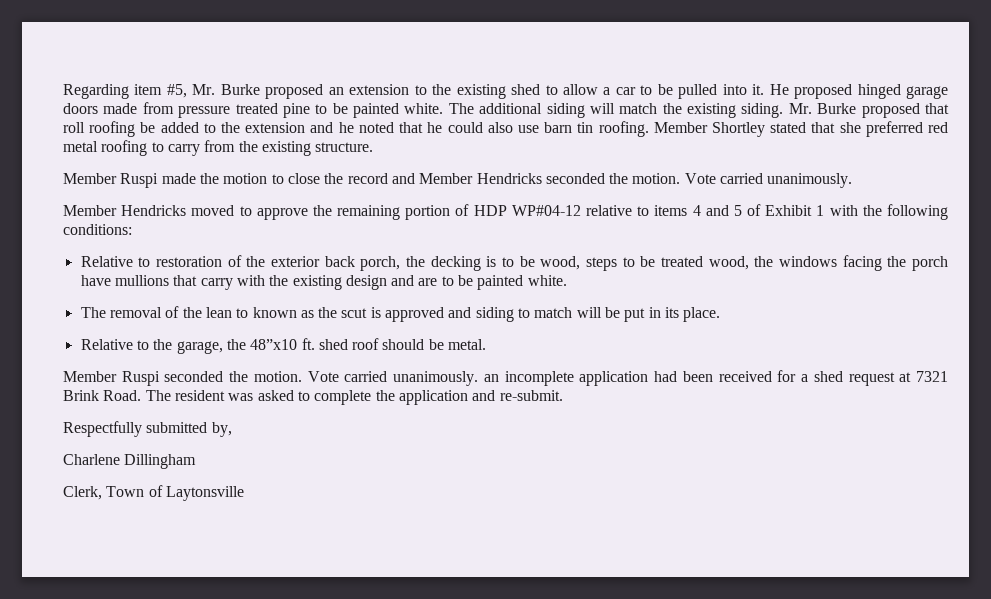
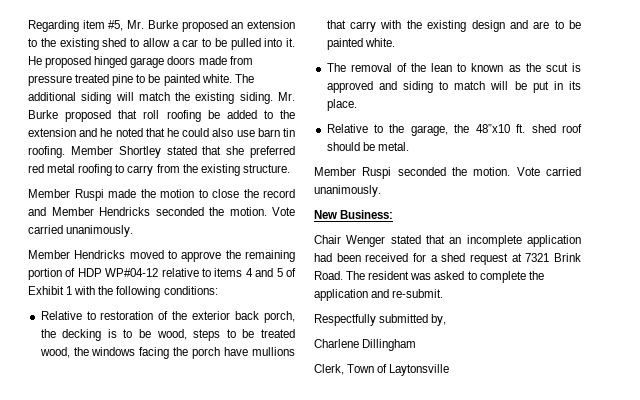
- Member Ruspi seconded the motion. Vote carried unanimously. an incomplete application had been received for a shed request at 7321 Brink Road.
+ Member Ruspi seconded the motion. Vote carried unanimously.
+ New Business:
+ Chair Wenger stated that an incomplete application had been received for a shed request at 7321 Brink Road.

